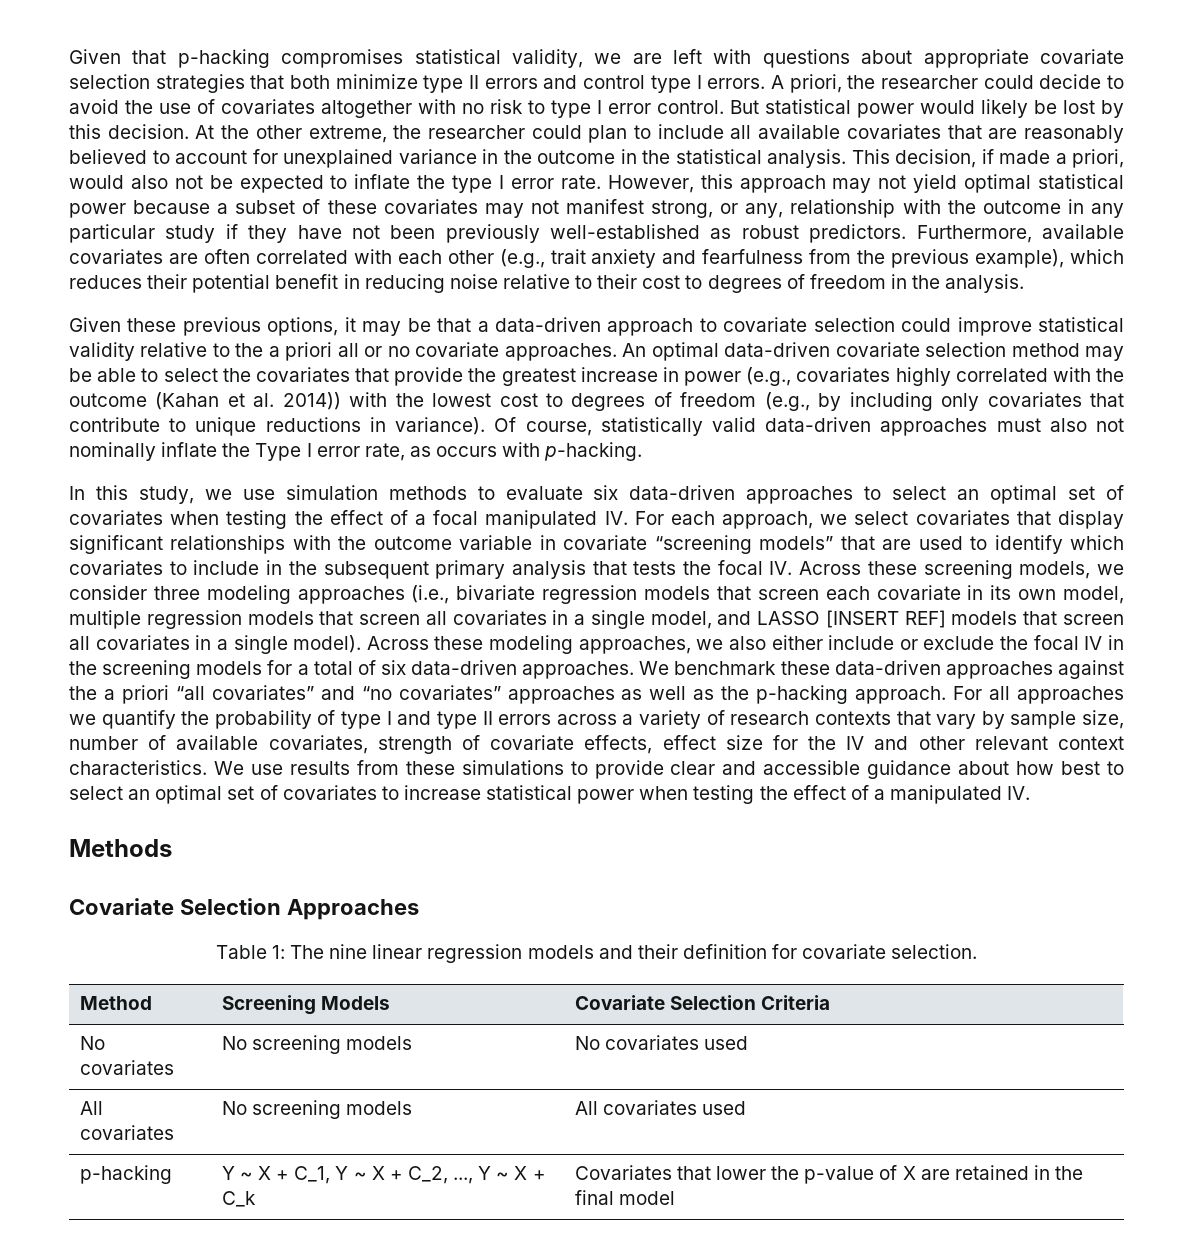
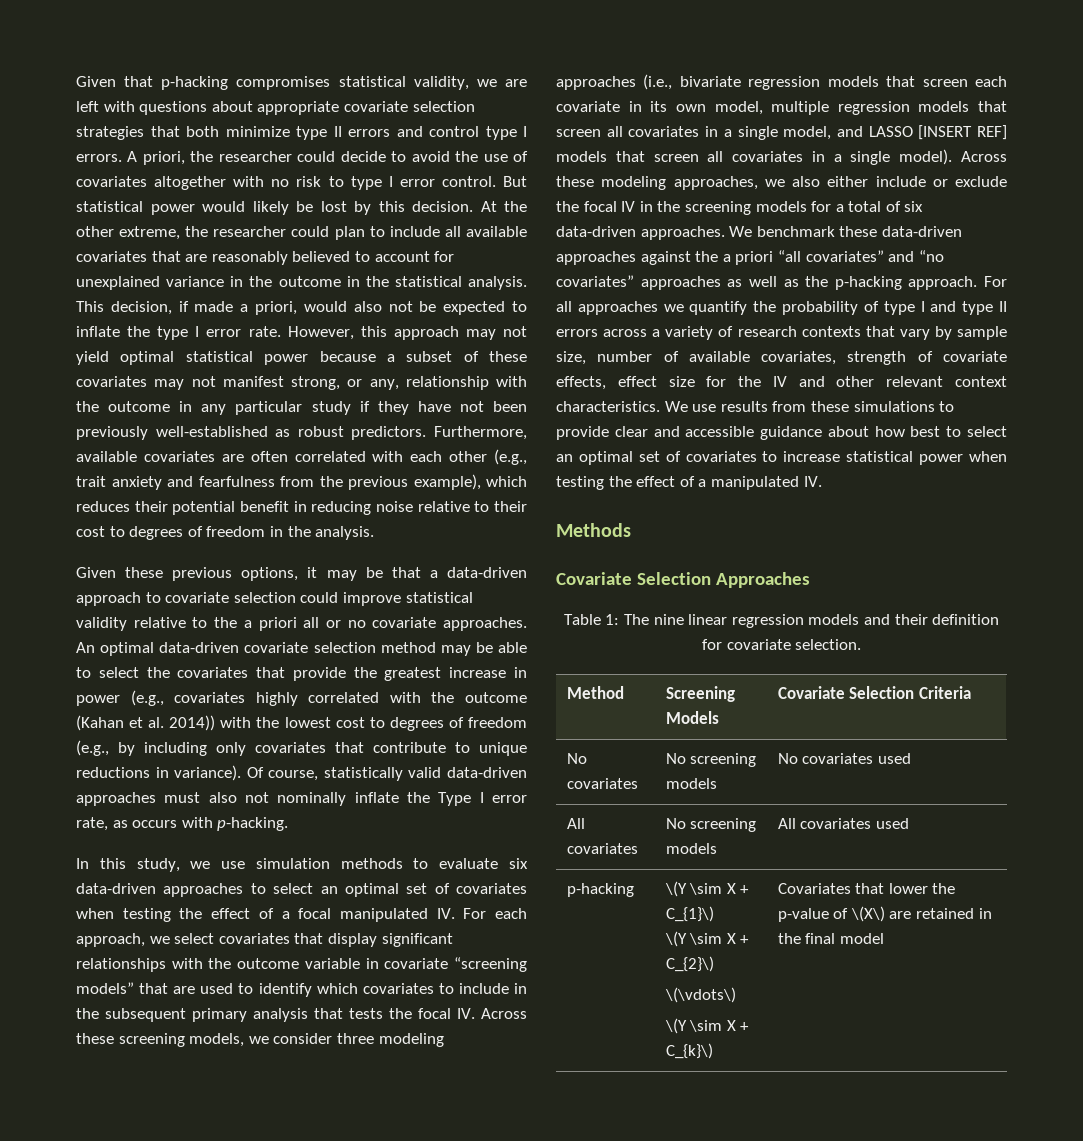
- p-hacking | Y ~ X + C_1, Y ~ X + C_2, ..., Y ~ X + C_k | Covariates that lower the p-value of X are retained in the final model
+ p-hacking | \(Y \sim X + C_{1}\)
+ \(Y \sim X + C_{2}\)
+ \(\vdots\)
+ \(Y \sim X + C_{k}\) | Covariates that lower the p-value of \(X\) are retained in the final model

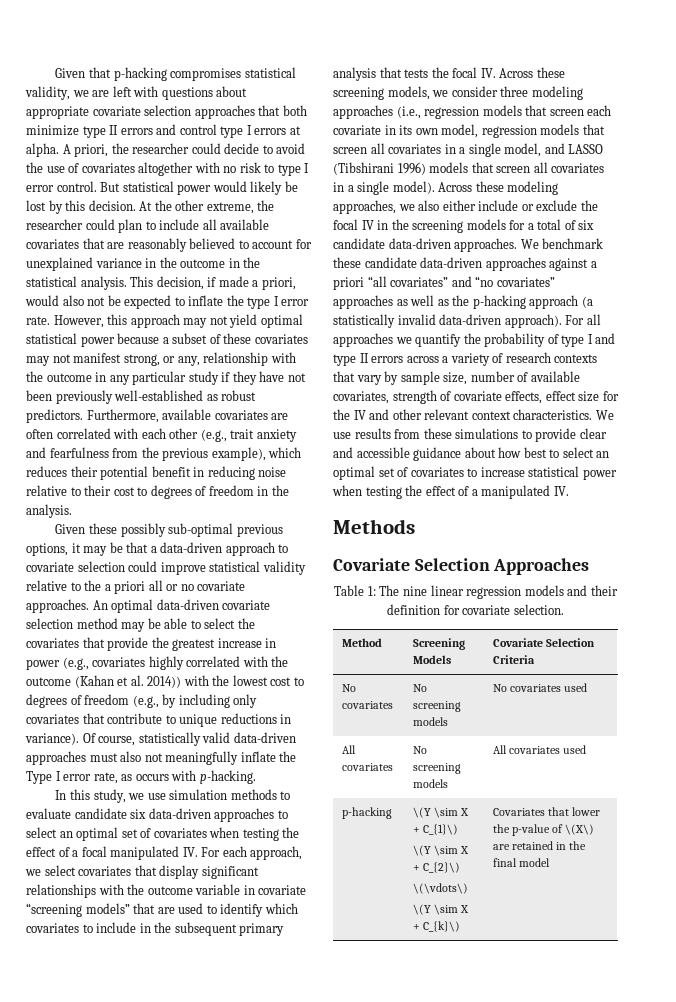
- Given that p-hacking compromises statistical validity, we are left with questions about appropriate covariate selection strategies that both minimize type II errors and control type I errors.
+ Given that p-hacking compromises statistical validity, we are left with questions about appropriate covariate selection approaches that both minimize type II errors and control type I errors at alpha.
- Given these previous options, it may be that a data-driven approach to covariate selection could improve statistical validity relative to the a priori all or no covariate approaches.
+ Given these possibly sub-optimal previous options, it may be that a data-driven approach to covariate selection could improve statistical validity relative to the a priori all or no covariate approaches.
- Of course, statistically valid data-driven approaches must also not nominally inflate the Type I error rate, as occurs with p-hacking.
+ Of course, statistically valid data-driven approaches must also not meaningfully inflate the Type I error rate, as occurs with p-hacking.
- In this study, we use simulation methods to evaluate six data-driven approaches to select an optimal set of covariates when testing the effect of a focal manipulated IV. For each approach, we select covariates that display significant relationships with the outcome variable in covariate “screening models” that are used to identify which covariates to include in the subsequent primary analysis that tests the focal IV. Across these screening models, we consider three modeling approaches (i.e., bivariate regression models that screen each covariate in its own model, multiple regression models that screen all covariates in a single model, and LASSO [INSERT REF] models that screen all covariates in a single model).
+ In this study, we use simulation methods to evaluate candidate six data-driven approaches to select an optimal set of covariates when testing the effect of a focal manipulated IV. For each approach, we select covariates that display significant relationships with the outcome variable in covariate “screening models” that are used to identify which covariates to include in the subsequent primary analysis that tests the focal IV. Across these screening models, we consider three modeling approaches (i.e., regression models that screen each covariate in its own model, regression models that screen all covariates in a single model, and LASSO (Tibshirani 1996) models that screen all covariates in a single model).
- Across these modeling approaches, we also either include or exclude the focal IV in the screening models for a total of six data-driven approaches.
+ Across these modeling approaches, we also either include or exclude the focal IV in the screening models for a total of six candidate data-driven approaches.
- We benchmark these data-driven approaches against the a priori “all covariates” and “no covariates” approaches as well as the p-hacking approach.
+ We benchmark these candidate data-driven approaches against a priori “all covariates” and “no covariates” approaches as well as the p-hacking approach (a statistically invalid data-driven approach).

